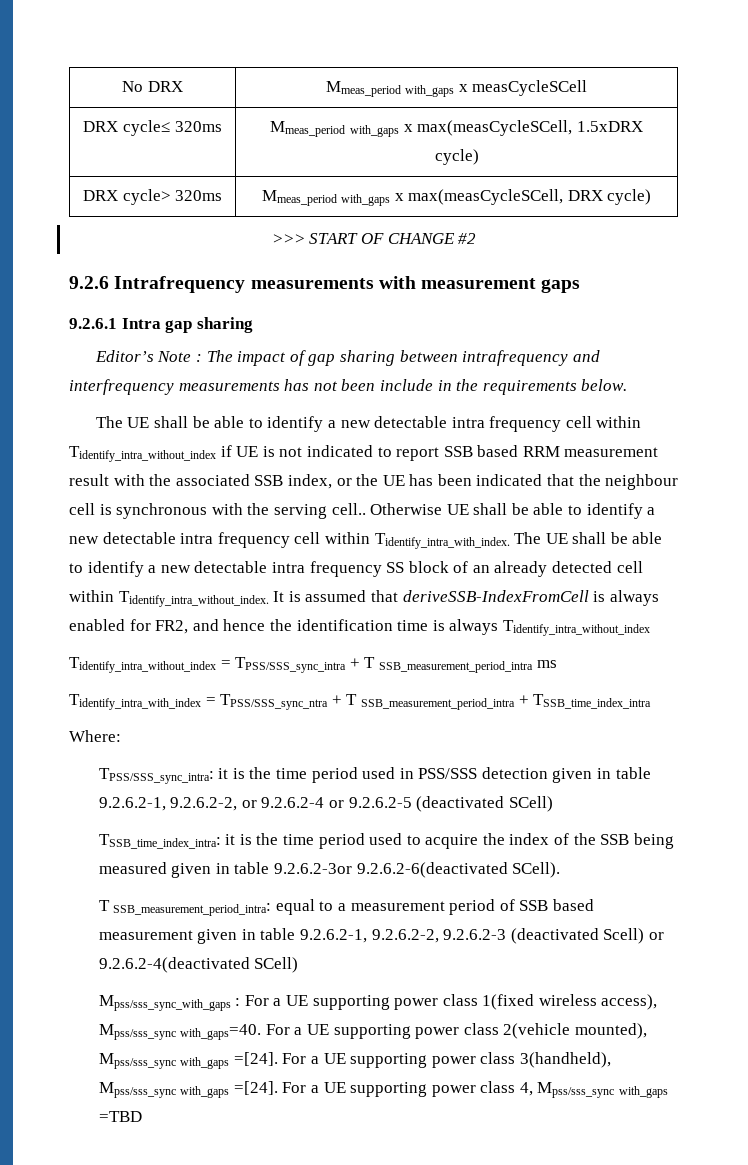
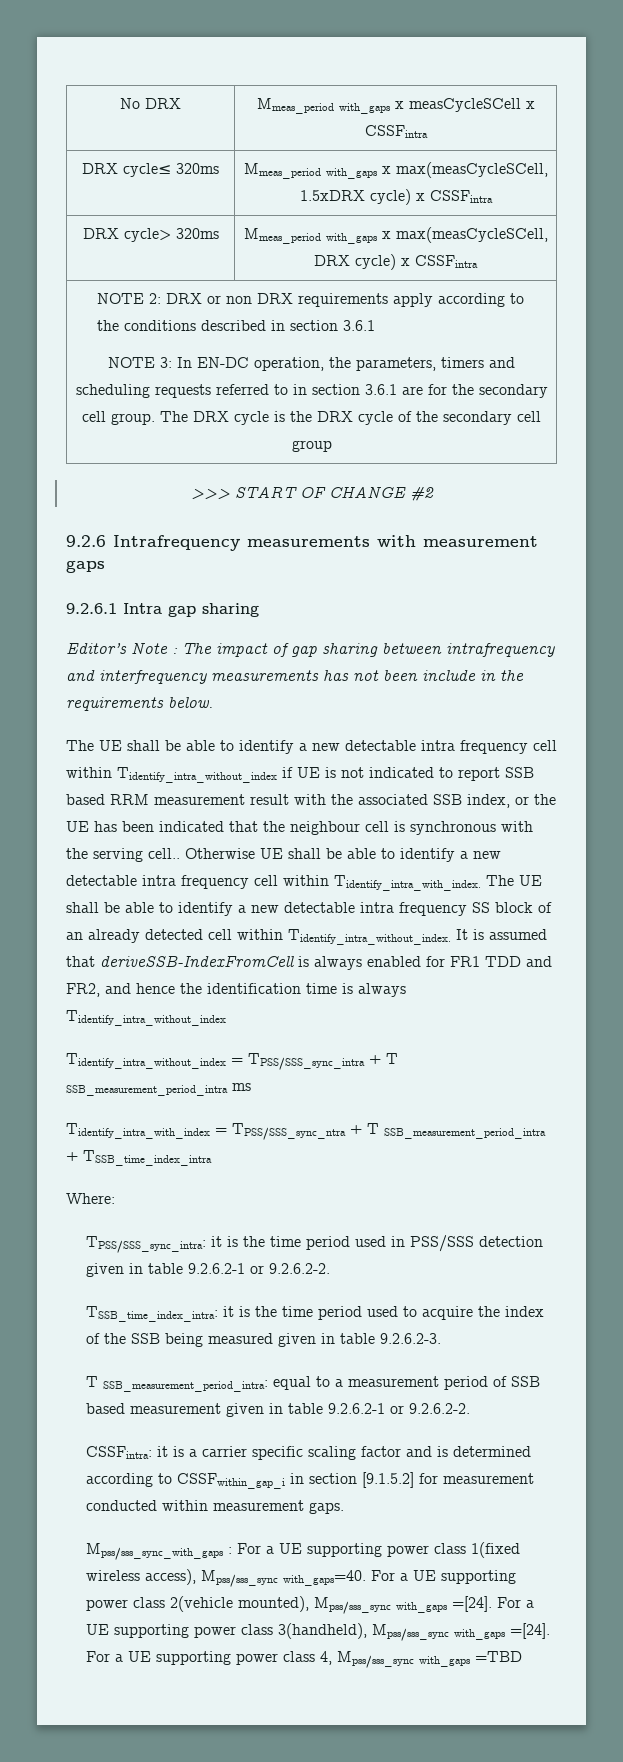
- No DRX | Mmeas_period with_gaps x measCycleSCell
+ No DRX | Mmeas_period with_gaps x measCycleSCell x CSSFintra
- DRX cycle≤ 320ms | Mmeas_period with_gaps x max(measCycleSCell, 1.5xDRX cycle)
+ DRX cycle≤ 320ms | Mmeas_period with_gaps x max(measCycleSCell, 1.5xDRX cycle) x CSSFintra
- DRX cycle> 320ms | Mmeas_period with_gaps x max(measCycleSCell, DRX cycle)
+ DRX cycle> 320ms | Mmeas_period with_gaps x max(measCycleSCell, DRX cycle) x CSSFintra
+ NOTE 2: DRX or non DRX requirements apply according to the conditions described in section 3.6.1
+ NOTE 3: In EN-DC operation, the parameters, timers and scheduling requests referred to in section 3.6.1 are for the secondary cell group. The DRX cycle is the DRX cycle of the secondary cell group
- It is assumed that deriveSSB-IndexFromCell is always enabled for FR2, and hence the identification time is always Tidentify_intra_without_index
+ It is assumed that deriveSSB-IndexFromCell is always enabled for FR1 TDD and FR2, and hence the identification time is always Tidentify_intra_without_index
- TPSS/SSS_sync_intra: it is the time period used in PSS/SSS detection given in table 9.2.6.2-1, 9.2.6.2-2, or 9.2.6.2-4 or 9.2.6.2-5 (deactivated SCell)
+ TPSS/SSS_sync_intra: it is the time period used in PSS/SSS detection given in table 9.2.6.2-1 or 9.2.6.2-2.
- TSSB_time_index_intra: it is the time period used to acquire the index of the SSB being measured given in table 9.2.6.2-3or 9.2.6.2-6(deactivated SCell).
+ TSSB_time_index_intra: it is the time period used to acquire the index of the SSB being measured given in table 9.2.6.2-3.
- T SSB_measurement_period_intra: equal to a measurement period of SSB based measurement given in table 9.2.6.2-1, 9.2.6.2-2, 9.2.6.2-3 (deactivated Scell) or 9.2.6.2-4(deactivated SCell)
+ T SSB_measurement_period_intra: equal to a measurement period of SSB based measurement given in table 9.2.6.2-1 or 9.2.6.2-2.
+ CSSFintra: it is a carrier specific scaling factor and is determined according to CSSFwithin_gap_i in section [9.1.5.2] for measurement conducted within measurement gaps.

